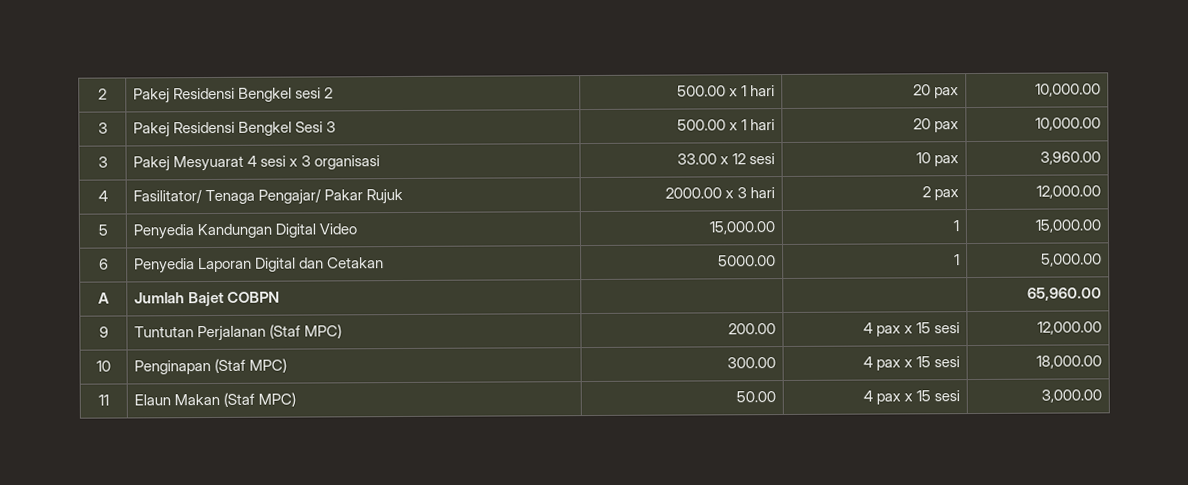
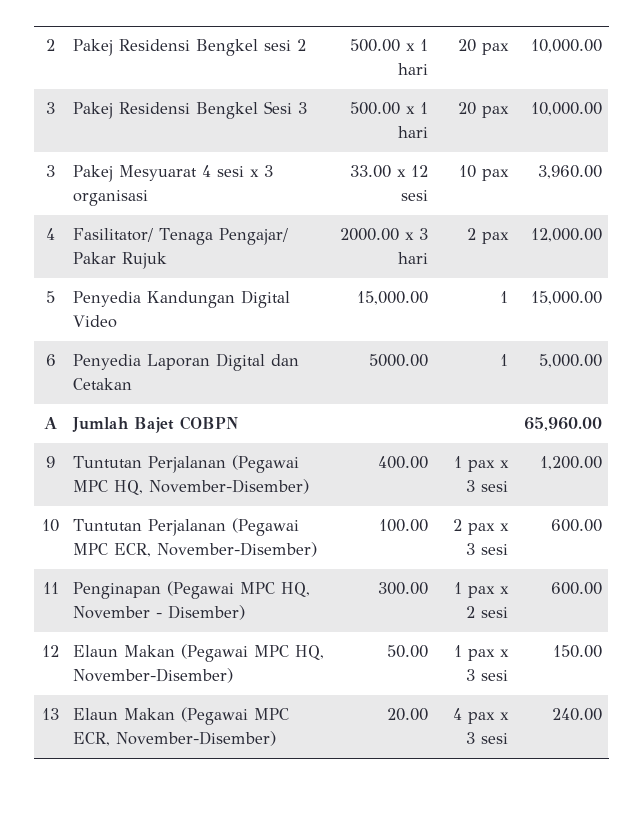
- 9 | Tuntutan Perjalanan (Staf MPC) | 200.00 | 4 pax x 15 sesi | 12,000.00
- 10 | Penginapan (Staf MPC) | 300.00 | 4 pax x 15 sesi | 18,000.00
- 11 | Elaun Makan (Staf MPC) | 50.00 | 4 pax x 15 sesi | 3,000.00
+ 9 | Tuntutan Perjalanan (Pegawai MPC HQ, November-Disember) | 400.00 | 1 pax x 3 sesi | 1,200.00
+ 10 | Tuntutan Perjalanan (Pegawai MPC ECR, November-Disember) | 100.00 | 2 pax x 3 sesi | 600.00
+ 11 | Penginapan (Pegawai MPC HQ, November - Disember) | 300.00 | 1 pax x 2 sesi | 600.00
+ 12 | Elaun Makan (Pegawai MPC HQ, November-Disember) | 50.00 | 1 pax x 3 sesi | 150.00
+ 13 | Elaun Makan (Pegawai MPC ECR, November-Disember) | 20.00 | 4 pax x 3 sesi | 240.00

